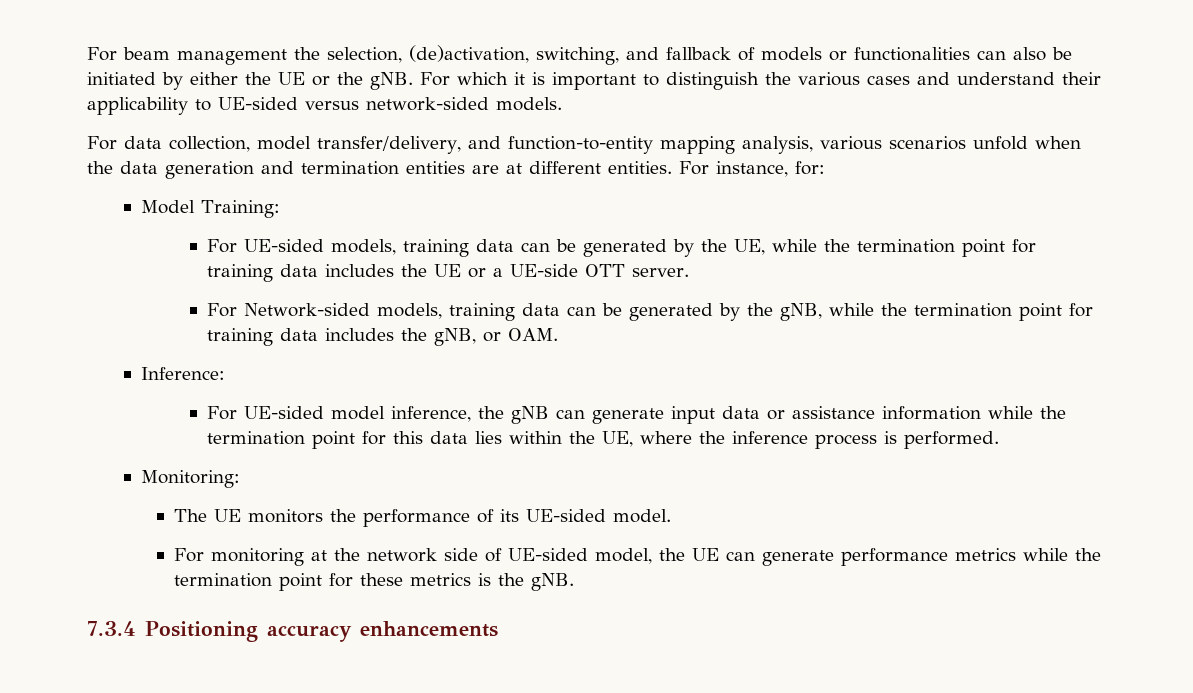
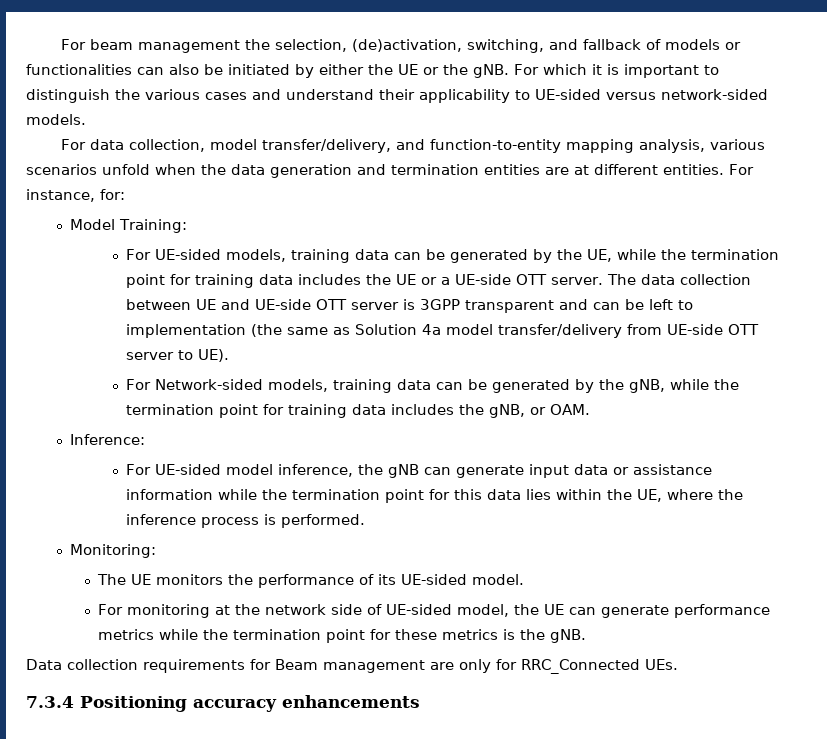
+ The data collection between UE and UE-side OTT server is 3GPP transparent and can be left to implementation (the same as Solution 4a model transfer/delivery from UE-side OTT server to UE).
+ Data collection requirements for Beam management are only for RRC_Connected UEs.

